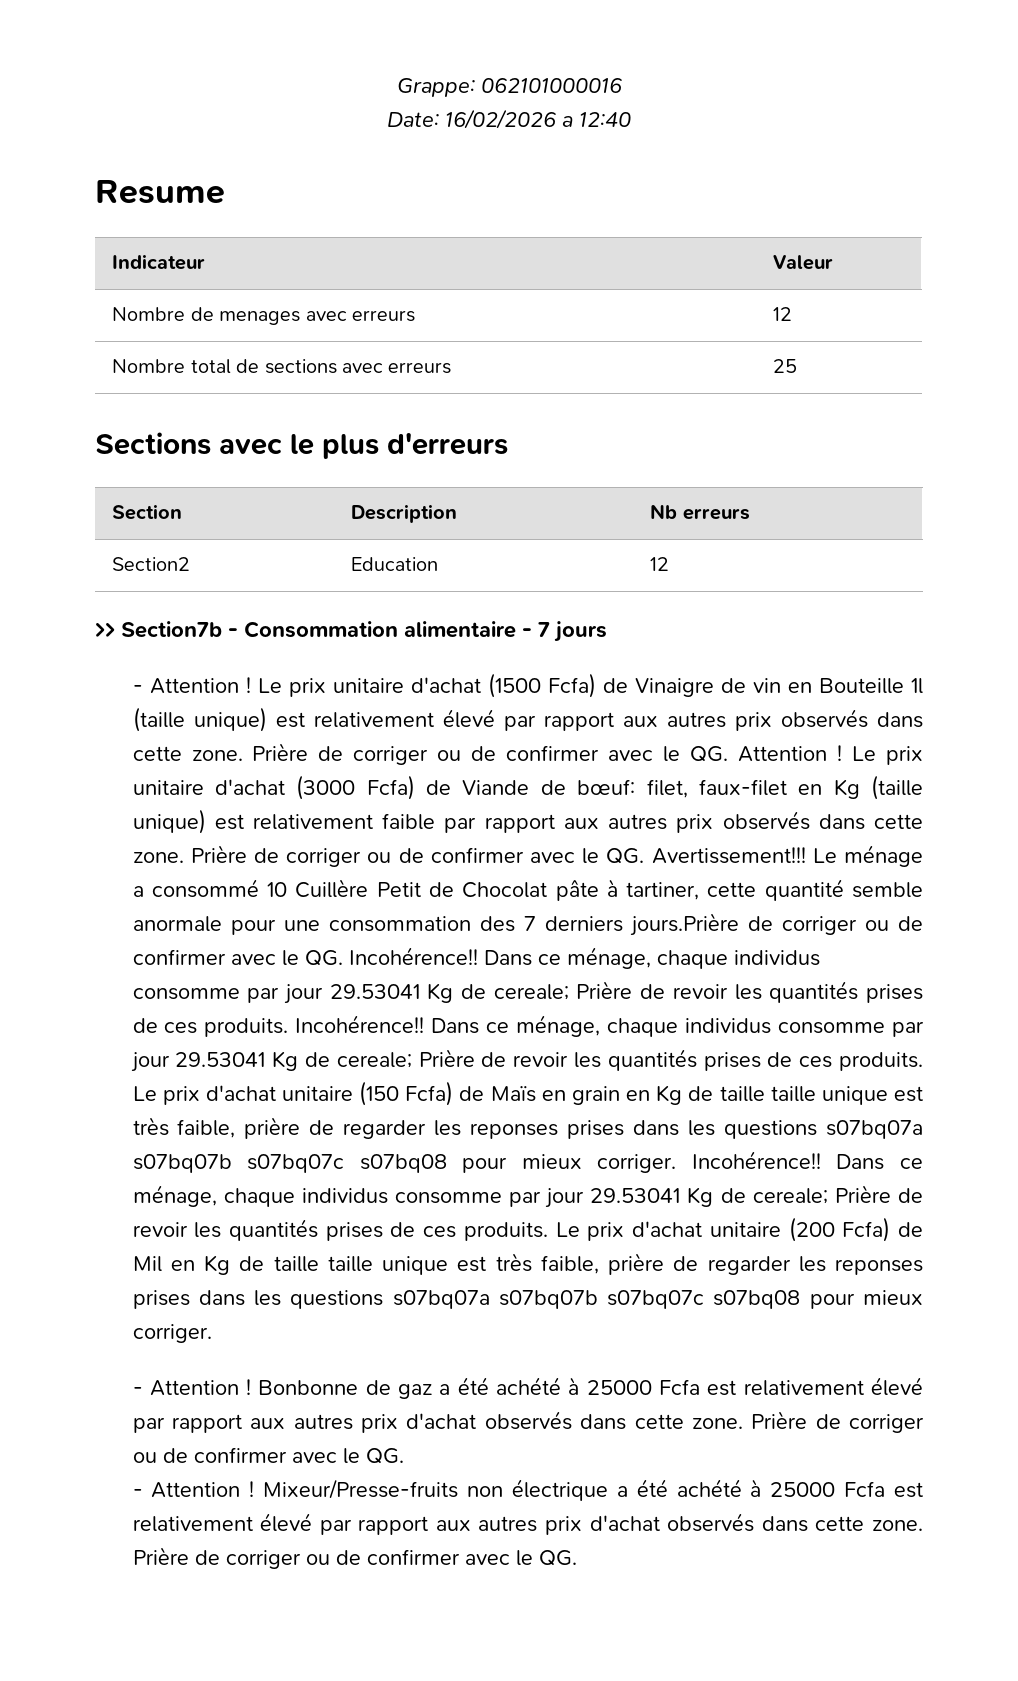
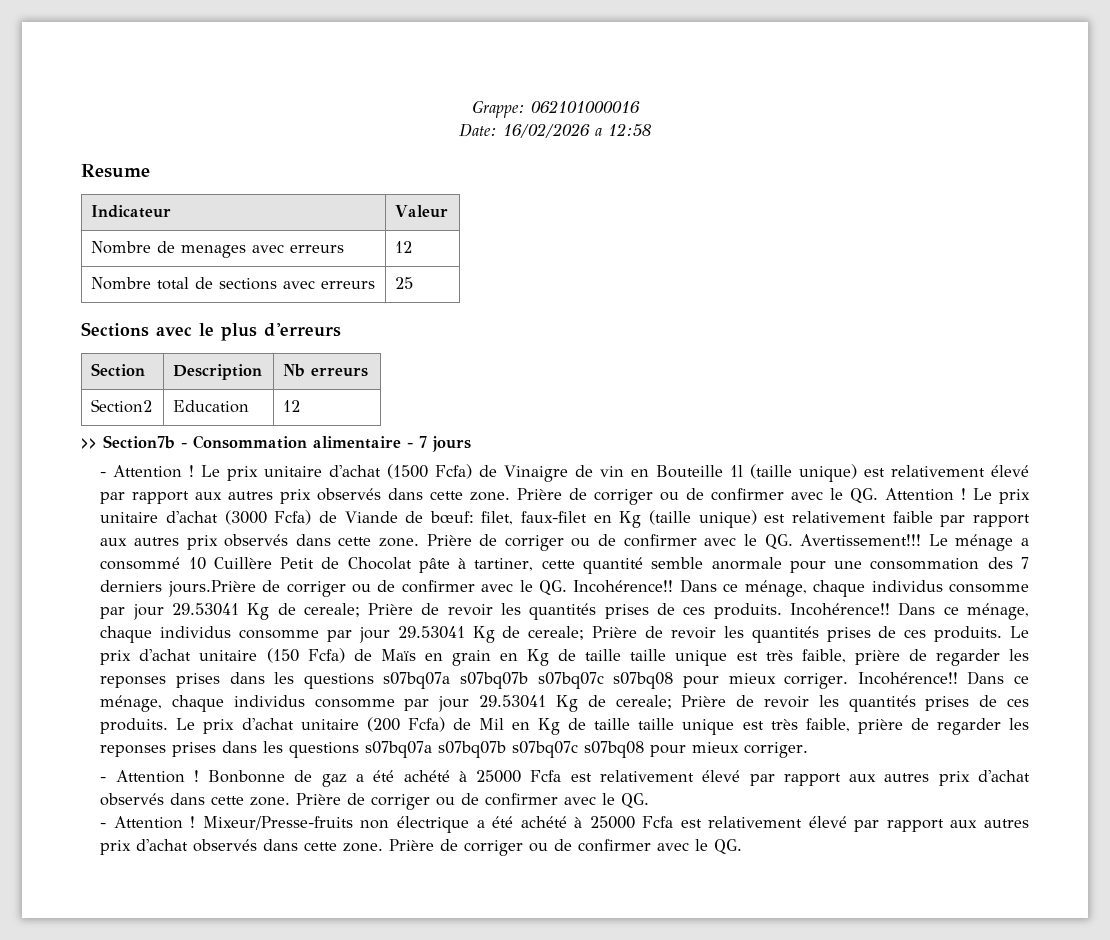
- Date: 16/02/2026 a 12:40
+ Date: 16/02/2026 a 12:58

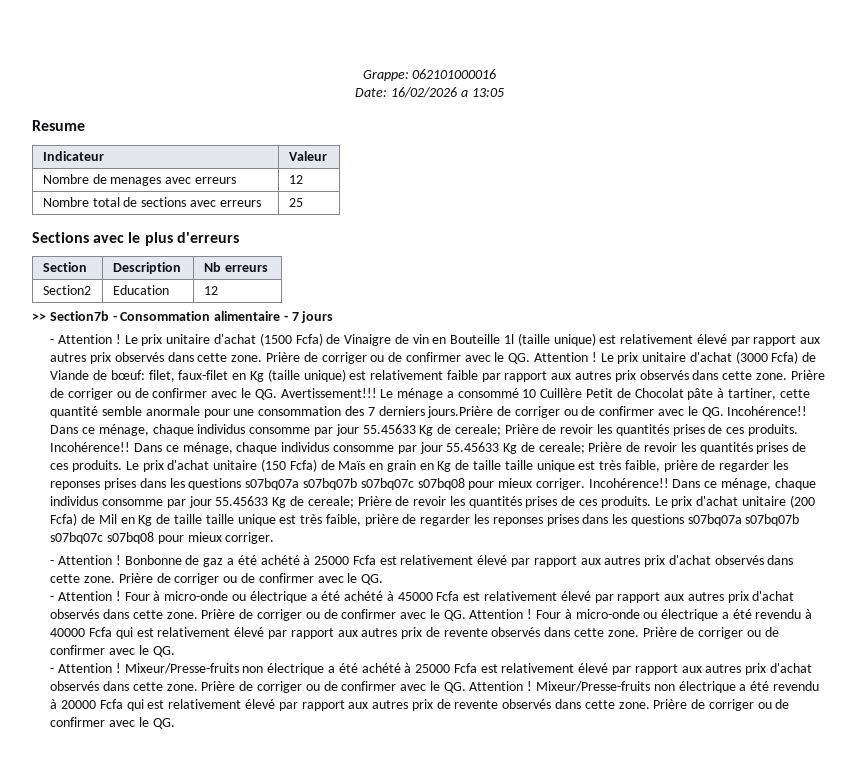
- Date: 16/02/2026 a 12:58
+ Date: 16/02/2026 a 13:05
- Le ménage a consommé 10 Cuillère Petit de Chocolat pâte à tartiner, cette quantité semble anormale pour une consommation des 7 derniers jours.Prière de corriger ou de confirmer avec le QG. Incohérence!! Dans ce ménage, chaque individus consomme par jour 29.53041 Kg de cereale; Prière de revoir les quantités prises de ces produits. Incohérence!! Dans ce ménage, chaque individus consomme par jour 29.53041 Kg de cereale; Prière de revoir les quantités prises de ces produits.
+ Le ménage a consommé 10 Cuillère Petit de Chocolat pâte à tartiner, cette quantité semble anormale pour une consommation des 7 derniers jours.Prière de corriger ou de confirmer avec le QG. Incohérence!! Dans ce ménage, chaque individus consomme par jour 55.45633 Kg de cereale; Prière de revoir les quantités prises de ces produits. Incohérence!! Dans ce ménage, chaque individus consomme par jour 55.45633 Kg de cereale; Prière de revoir les quantités prises de ces produits.
- Le prix d'achat unitaire (150 Fcfa) de Maïs en grain en Kg de taille taille unique est très faible, prière de regarder les reponses prises dans les questions s07bq07a s07bq07b s07bq07c s07bq08 pour mieux corriger. Incohérence!! Dans ce ménage, chaque individus consomme par jour 29.53041 Kg de cereale; Prière de revoir les quantités prises de ces produits.
+ Le prix d'achat unitaire (150 Fcfa) de Maïs en grain en Kg de taille taille unique est très faible, prière de regarder les reponses prises dans les questions s07bq07a s07bq07b s07bq07c s07bq08 pour mieux corriger. Incohérence!! Dans ce ménage, chaque individus consomme par jour 55.45633 Kg de cereale; Prière de revoir les quantités prises de ces produits.
+ - Attention ! Four à micro-onde ou électrique a été achété à 45000 Fcfa est relativement élevé par rapport aux autres prix d'achat observés dans cette zone. Prière de corriger ou de confirmer avec le QG. Attention ! Four à micro-onde ou électrique a été revendu à 40000 Fcfa qui est relativement élevé par rapport aux autres prix de revente observés dans cette zone. Prière de corriger ou de confirmer avec le QG.
- Mixeur/Presse-fruits non électrique a été achété à 25000 Fcfa est relativement élevé par rapport aux autres prix d'achat observés dans cette zone. Prière de corriger ou de confirmer avec le QG.
+ Mixeur/Presse-fruits non électrique a été achété à 25000 Fcfa est relativement élevé par rapport aux autres prix d'achat observés dans cette zone. Prière de corriger ou de confirmer avec le QG. Attention ! Mixeur/Presse-fruits non électrique a été revendu à 20000 Fcfa qui est relativement élevé par rapport aux autres prix de revente observés dans cette zone. Prière de corriger ou de confirmer avec le QG.

